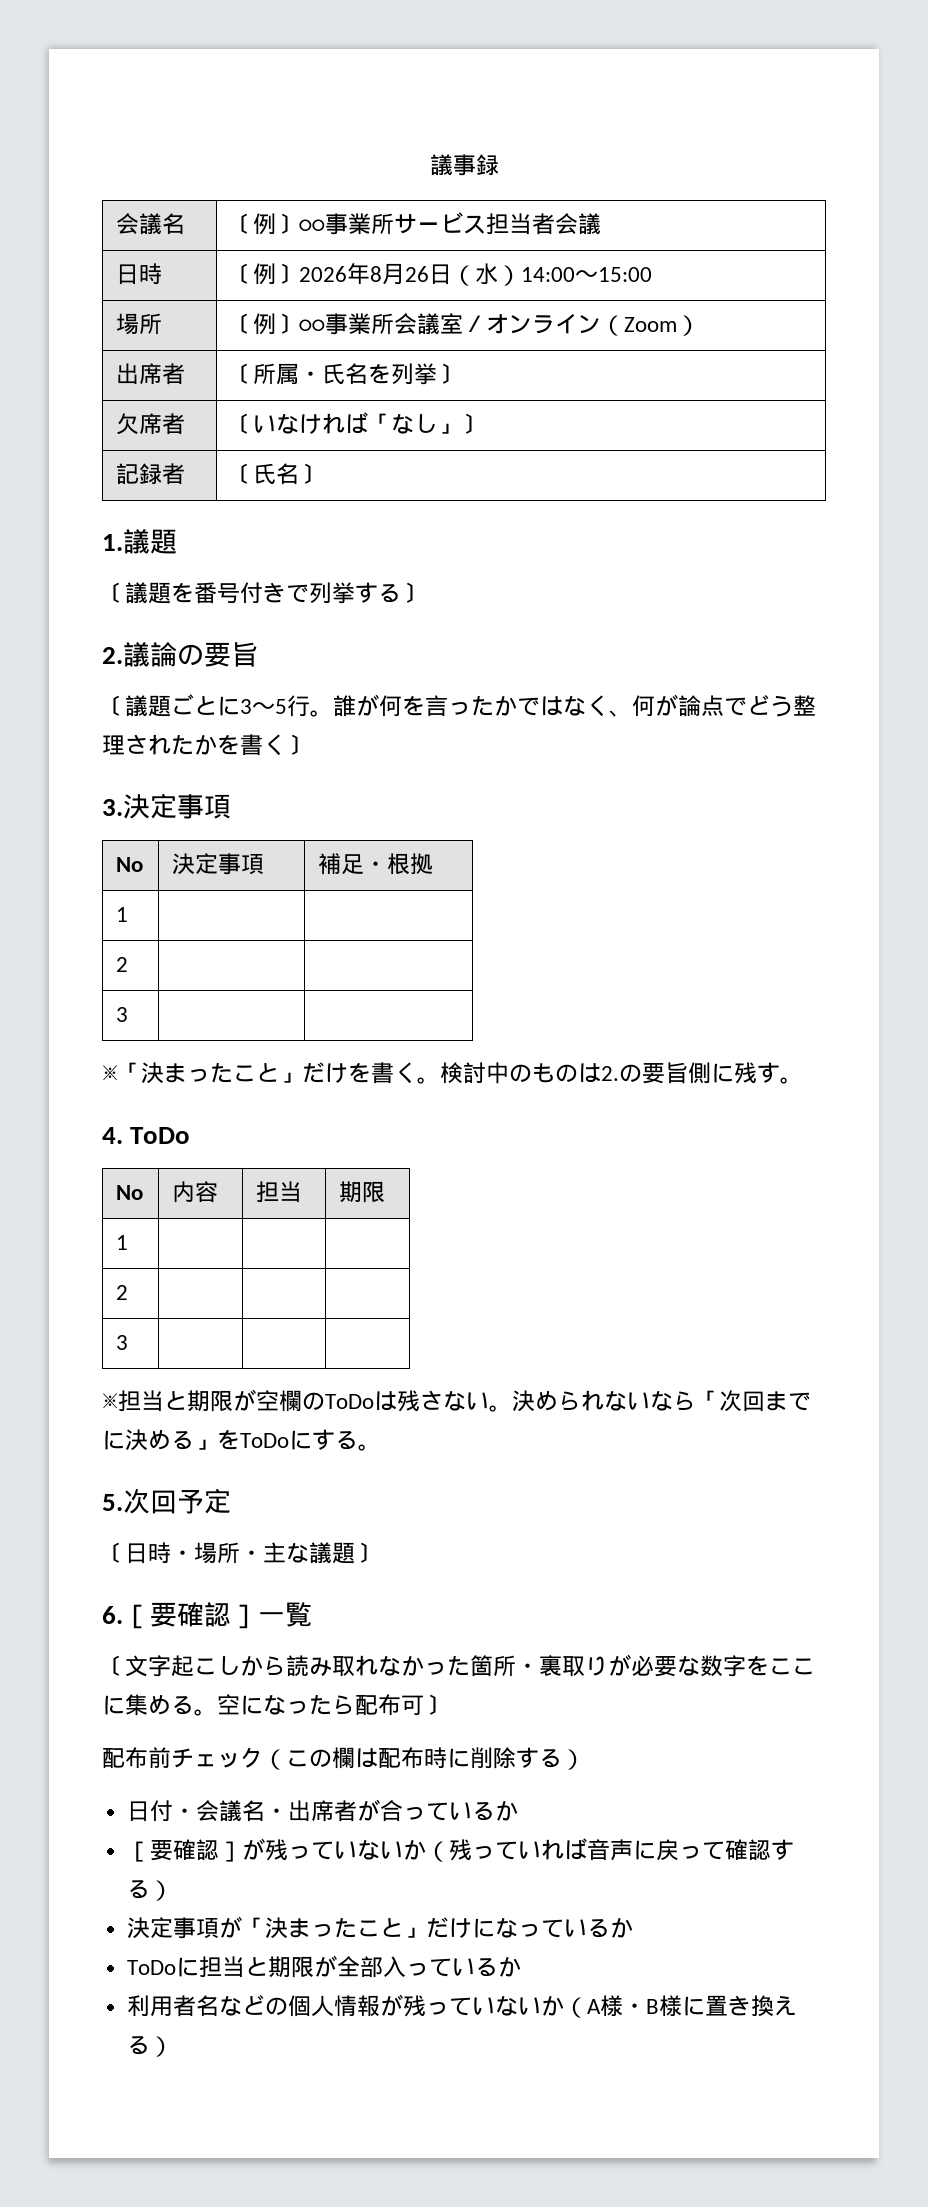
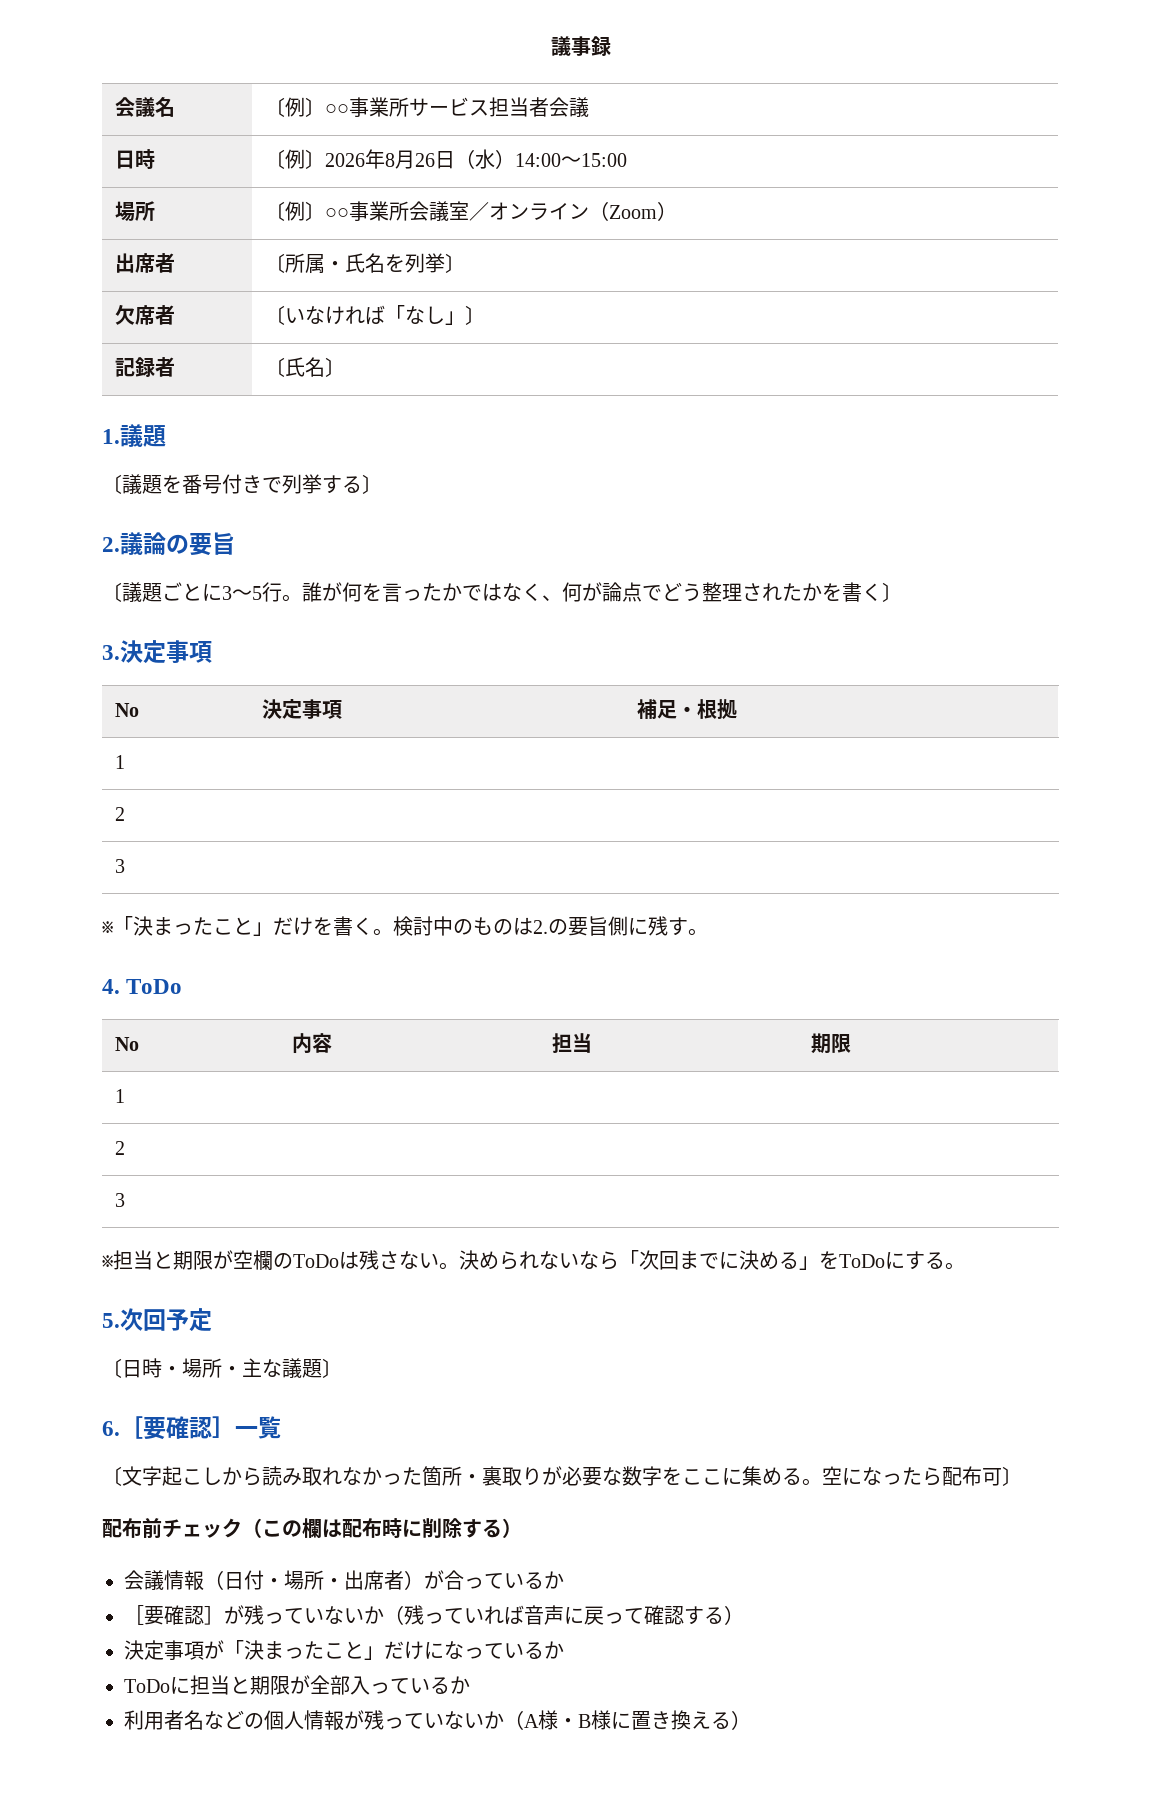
- 日付・会議名・出席者が合っているか
+ 会議情報（日付・場所・出席者）が合っているか

